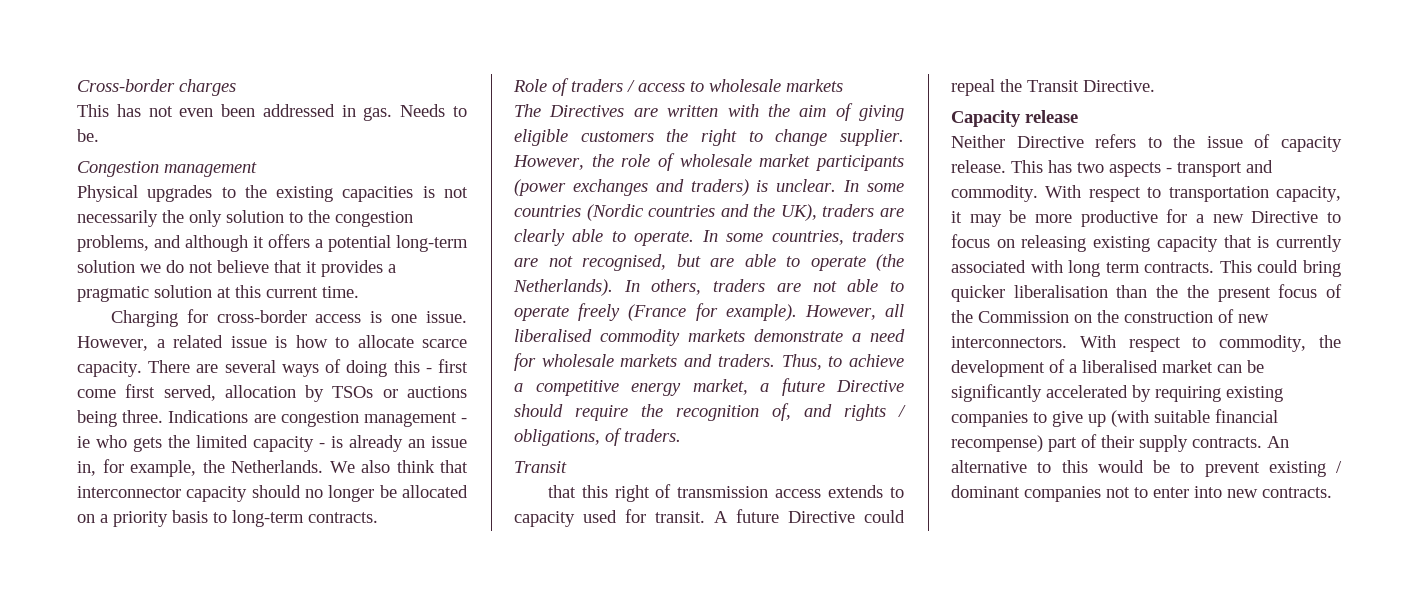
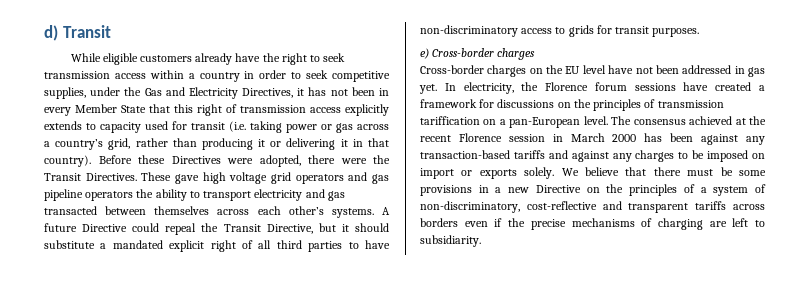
- Cross-border charges
- This has not even been addressed in gas. Needs to be.
- Congestion management
- Physical upgrades to the existing capacities is not necessarily the only solution to the congestion problems, and although it offers a potential long-term solution we do not believe that it provides a pragmatic solution at this current time.
- Charging for cross-border access is one issue. However, a related issue is how to allocate scarce capacity. There are several ways of doing this - first come first served, allocation by TSOs or auctions being three. Indications are congestion management - ie who gets the limited capacity - is already an issue in, for example, the Netherlands. We also think that interconnector capacity should no longer be allocated on a priority basis to long-term contracts.
- Role of traders / access to wholesale markets
- The Directives are written with the aim of giving eligible customers the right to change supplier. However, the role of wholesale market participants (power exchanges and traders) is unclear. In some countries (Nordic countries and the UK), traders are clearly able to operate. In some countries, traders are not recognised, but are able to operate (the Netherlands). In others, traders are not able to operate freely (France for example). However, all liberalised commodity markets demonstrate a need for wholesale markets and traders. Thus, to achieve a competitive energy market, a future Directive should require the recognition of, and rights / obligations, of traders.
- Transit
- that this right of transmission access extends to capacity used for transit.
+ d) Transit
+ While eligible customers already have the right to seek transmission access within a country in order to seek competitive supplies, under the Gas and Electricity Directives, it has not been in every Member State that this right of transmission access explicitly extends to capacity used for transit (i.e. taking power or gas across a country’s grid, rather than producing it or delivering it in that country). Before these Directives were adopted, there were the Transit Directives. These gave high voltage grid operators and gas pipeline operators the ability to transport electricity and gas transacted between themselves across each other’s systems.
- A future Directive could repeal the Transit Directive.
- Capacity release
- Neither Directive refers to the issue of capacity release. This has two aspects - transport and commodity. With respect to transportation capacity, it may be more productive for a new Directive to focus on releasing existing capacity that is currently associated with long term contracts. This could bring quicker liberalisation than the the present focus of the Commission on the construction of new interconnectors. With respect to commodity, the development of a liberalised market can be significantly accelerated by requiring existing companies to give up (with suitable financial recompense) part of their supply contracts. An alternative to this would be to prevent existing / dominant companies not to enter into new contracts.
+ A future Directive could repeal the Transit Directive, but it should substitute a mandated explicit right of all third parties to have non-discriminatory access to grids for transit purposes.
+ e) Cross-border charges
+ Cross-border charges on the EU level have not been addressed in gas yet. In electricity, the Florence forum sessions have created a framework for discussions on the principles of transmission tariffication on a pan-European level. The consensus achieved at the recent Florence session in March 2000 has been against any transaction-based tariffs and against any charges to be imposed on import or exports solely. We believe that there must be some provisions in a new Directive on the principles of a system of non-discriminatory, cost-reflective and transparent tariffs across borders even if the precise mechanisms of charging are left to subsidiarity.

